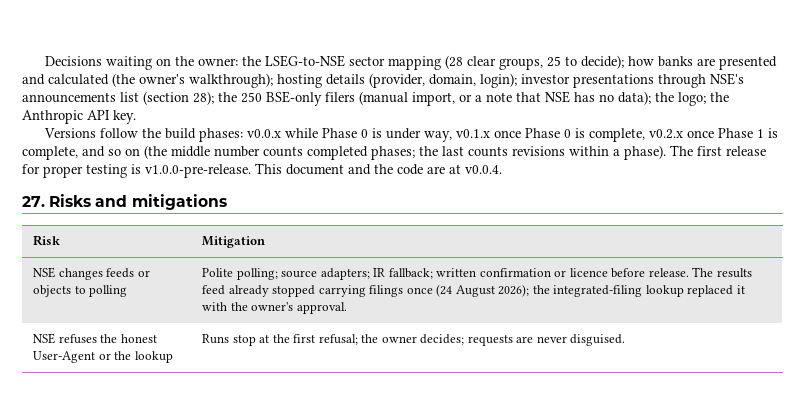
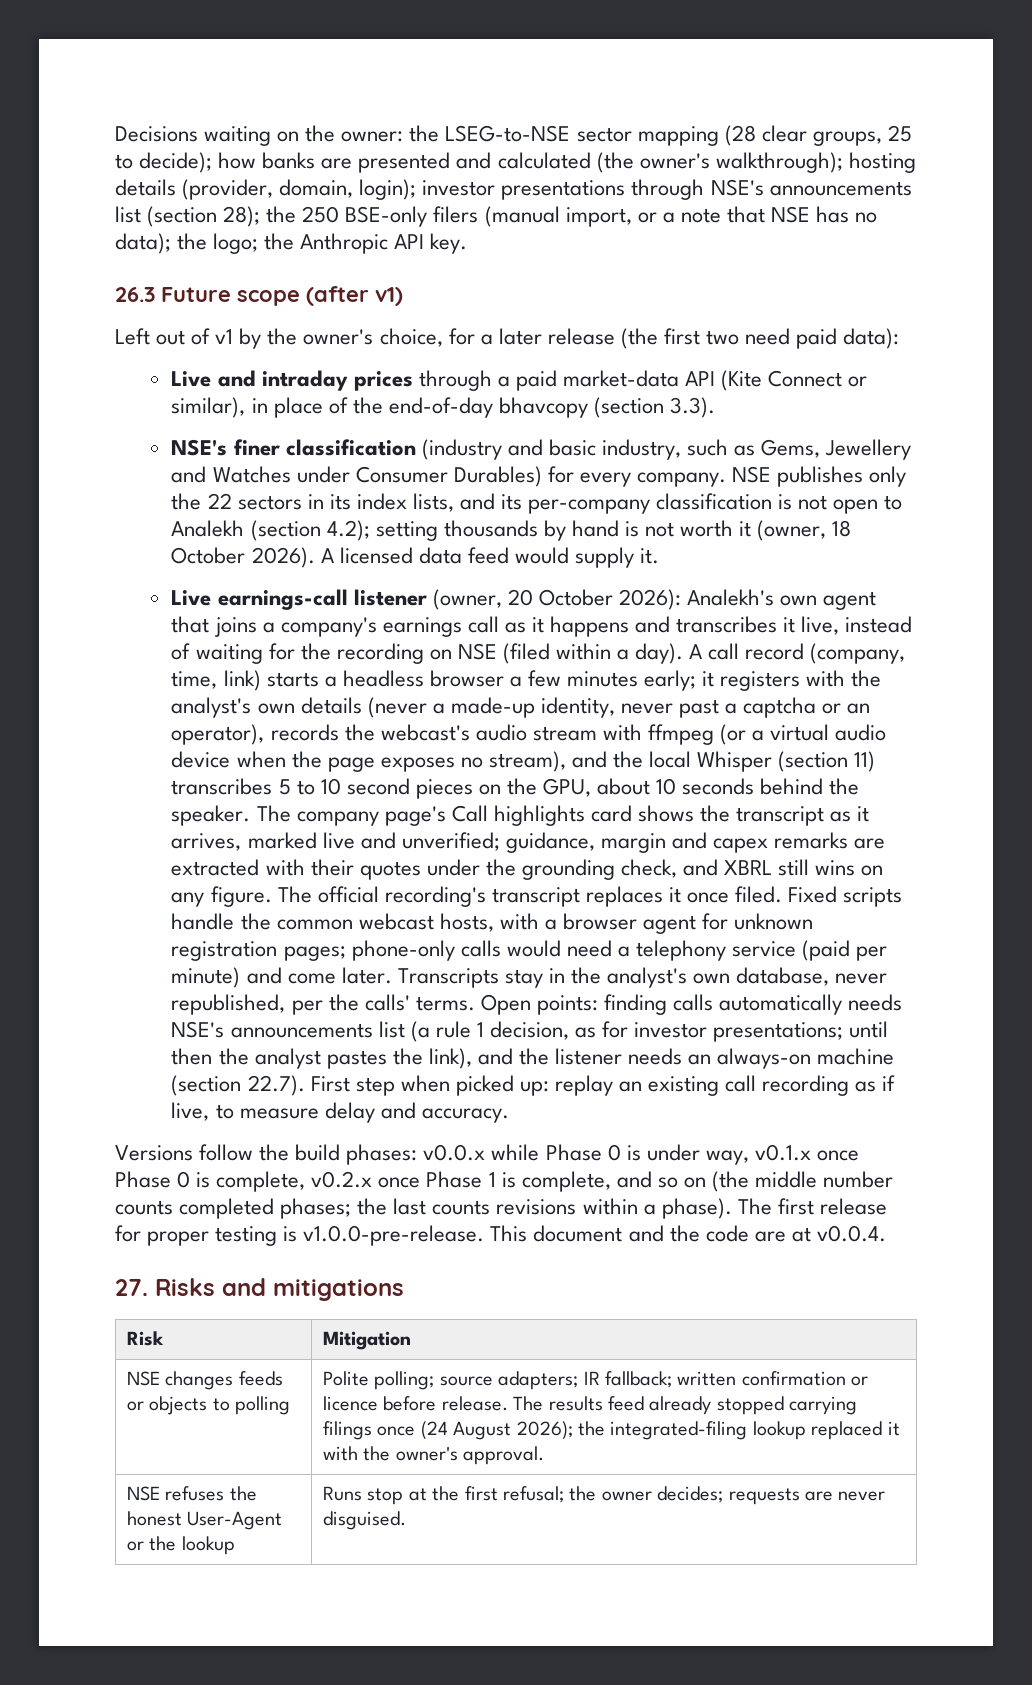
+ 26.3 Future scope (after v1)
+ Left out of v1 by the owner's choice, for a later release (the first two need paid data):
+ Live and intraday prices through a paid market-data API (Kite Connect or similar), in place of the end-of-day bhavcopy (section 3.3).
+ NSE's finer classification (industry and basic industry, such as Gems, Jewellery and Watches under Consumer Durables) for every company. NSE publishes only the 22 sectors in its index lists, and its per-company classification is not open to Analekh (section 4.2); setting thousands by hand is not worth it (owner, 18 October 2026). A licensed data feed would supply it.
+ Live earnings-call listener (owner, 20 October 2026): Analekh's own agent that joins a company's earnings call as it happens and transcribes it live, instead of waiting for the recording on NSE (filed within a day). A call record (company, time, link) starts a headless browser a few minutes early; it registers with the analyst's own details (never a made-up identity, never past a captcha or an operator), records the webcast's audio stream with ffmpeg (or a virtual audio device when the page exposes no stream), and the local Whisper (section 11) transcribes 5 to 10 second pieces on the GPU, about 10 seconds behind the speaker. The company page's Call highlights card shows the transcript as it arrives, marked live and unverified; guidance, margin and capex remarks are extracted with their quotes under the grounding check, and XBRL still wins on any figure. The official recording's transcript replaces it once filed. Fixed scripts handle the common webcast hosts, with a browser agent for unknown registration pages; phone-only calls would need a telephony service (paid per minute) and come later. Transcripts stay in the analyst's own database, never republished, per the calls' terms. Open points: finding calls automatically needs NSE's announcements list (a rule 1 decision, as for investor presentations; until then the analyst pastes the link), and the listener needs an always-on machine (section 22.7). First step when picked up: replay an existing call recording as if live, to measure delay and accuracy.

